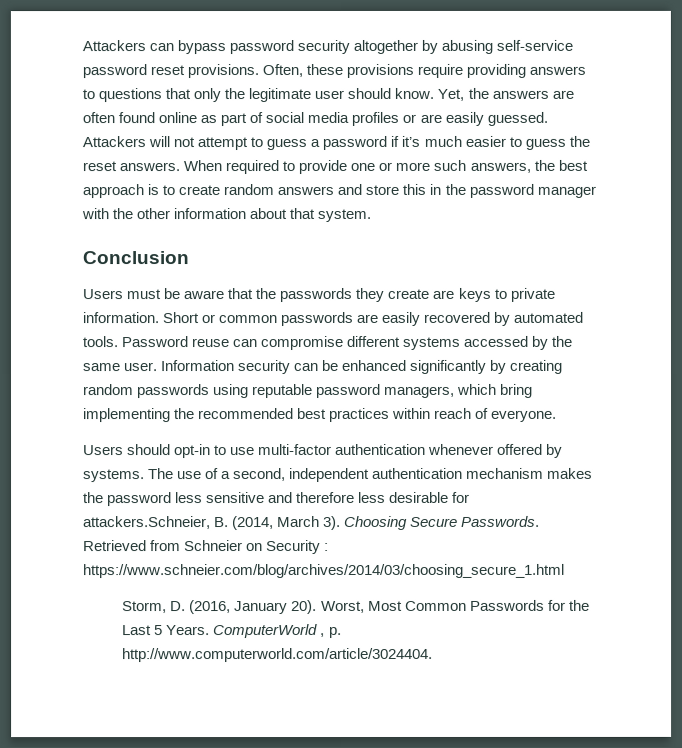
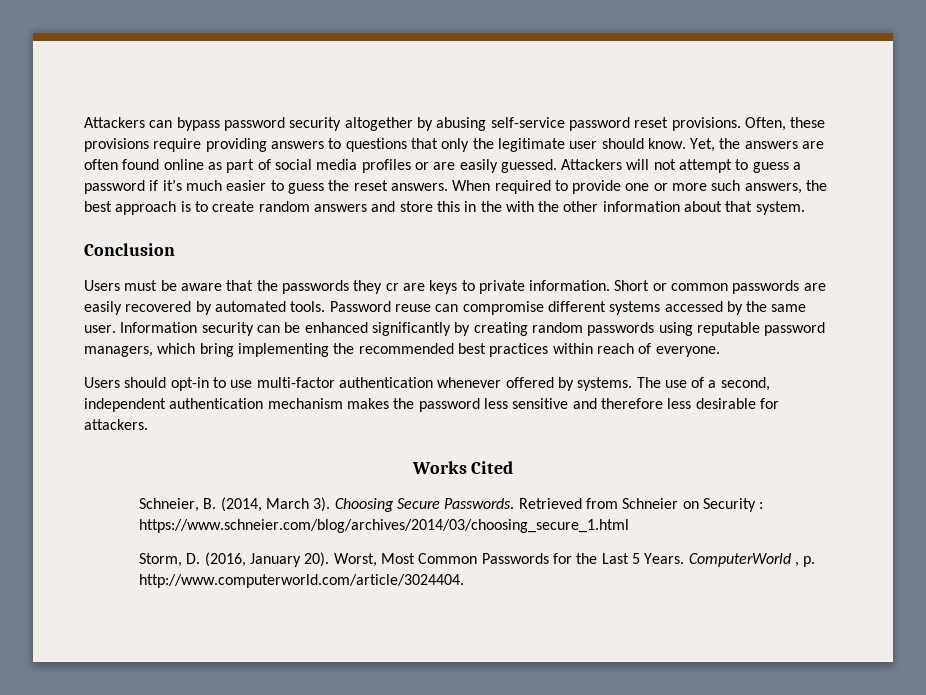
- When required to provide one or more such answers, the best approach is to create random answers and store this in the password manager with the other information about that system.
+ When required to provide one or more such answers, the best approach is to create random answers and store this in the with the other information about that system.
- Users must be aware that the passwords they create are keys to private information.
+ Users must be aware that the passwords they cr are keys to private information.
- The use of a second, independent authentication mechanism makes the password less sensitive and therefore less desirable for attackers.Schneier, B. (2014, March 3).
+ The use of a second, independent authentication mechanism makes the password less sensitive and therefore less desirable for attackers.
+ Works Cited
+ Schneier, B. (2014, March 3).

